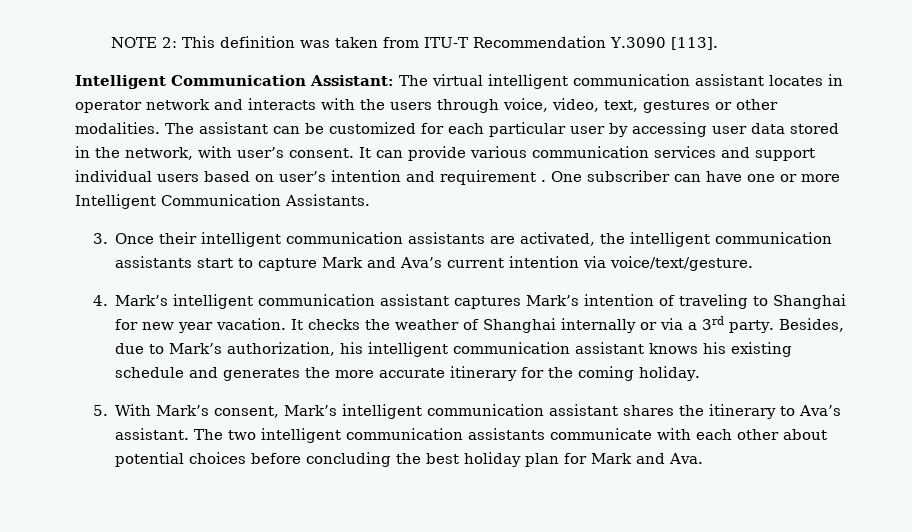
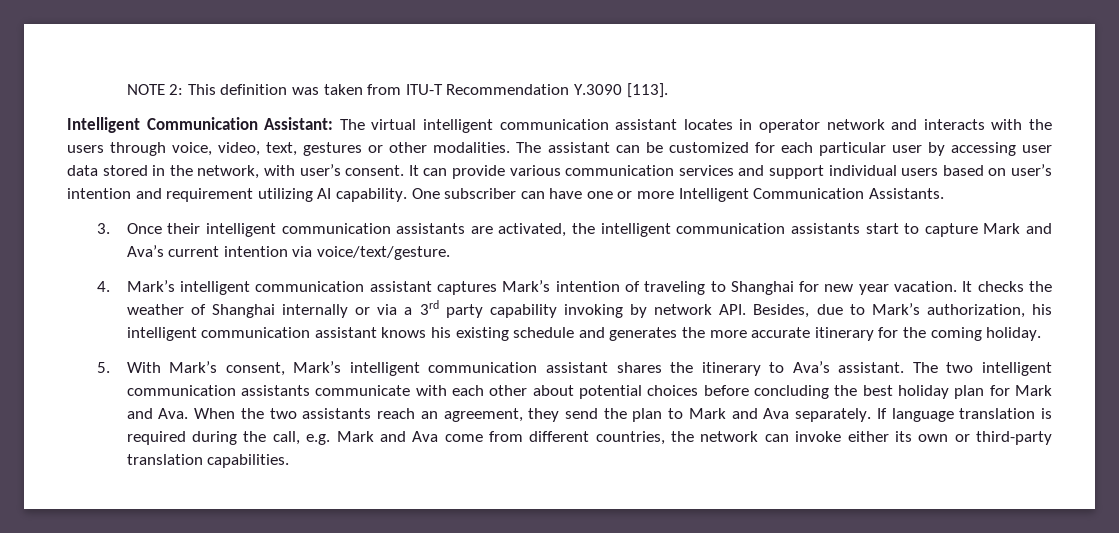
- It can provide various communication services and support individual users based on user’s intention and requirement .
+ It can provide various communication services and support individual users based on user’s intention and requirement utilizing AI capability.
- It checks the weather of Shanghai internally or via a 3rd party. Besides, due to Mark’s authorization, his intelligent communication assistant knows his existing schedule and generates the more accurate itinerary for the coming holiday.
+ It checks the weather of Shanghai internally or via a 3rd party capability invoking by network API. Besides, due to Mark’s authorization, his intelligent communication assistant knows his existing schedule and generates the more accurate itinerary for the coming holiday.
- The two intelligent communication assistants communicate with each other about potential choices before concluding the best holiday plan for Mark and Ava.
+ The two intelligent communication assistants communicate with each other about potential choices before concluding the best holiday plan for Mark and Ava. When the two assistants reach an agreement, they send the plan to Mark and Ava separately. If language translation is required during the call, e.g. Mark and Ava come from different countries, the network can invoke either its own or third-party translation capabilities.

